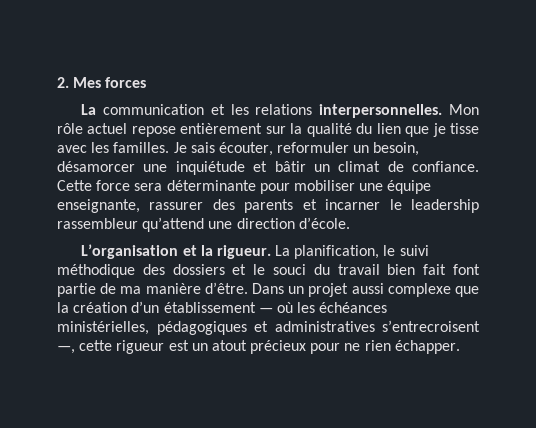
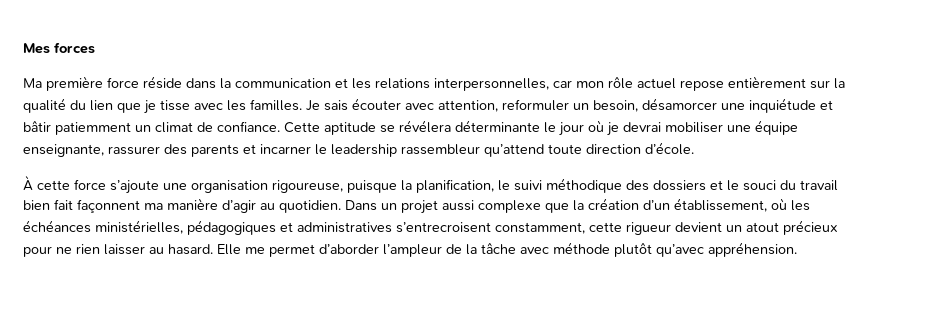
- 2. Mes forces
+ Mes forces
- La communication et les relations interpersonnelles. Mon rôle actuel repose entièrement sur la qualité du lien que je tisse avec les familles.
+ Ma première force réside dans la communication et les relations interpersonnelles, car mon rôle actuel repose entièrement sur la qualité du lien que je tisse avec les familles.
- Je sais écouter, reformuler un besoin, désamorcer une inquiétude et bâtir un climat de confiance.
+ Je sais écouter avec attention, reformuler un besoin, désamorcer une inquiétude et bâtir patiemment un climat de confiance.
- Cette force sera déterminante pour mobiliser une équipe enseignante, rassurer des parents et incarner le leadership rassembleur qu’attend une direction d’école.
+ Cette aptitude se révélera déterminante le jour où je devrai mobiliser une équipe enseignante, rassurer des parents et incarner le leadership rassembleur qu’attend toute direction d’école.
- L’organisation et la rigueur. La planification, le suivi méthodique des dossiers et le souci du travail bien fait font partie de ma manière d’être.
+ À cette force s’ajoute une organisation rigoureuse, puisque la planification, le suivi méthodique des dossiers et le souci du travail bien fait façonnent ma manière d’agir au quotidien.
- Dans un projet aussi complexe que la création d’un établissement — où les échéances ministérielles, pédagogiques et administratives s’entrecroisent —, cette rigueur est un atout précieux pour ne rien échapper.
+ Dans un projet aussi complexe que la création d’un établissement, où les échéances ministérielles, pédagogiques et administratives s’entrecroisent constamment, cette rigueur devient un atout précieux pour ne rien laisser au hasard. Elle me permet d’aborder l’ampleur de la tâche avec méthode plutôt qu’avec appréhension.

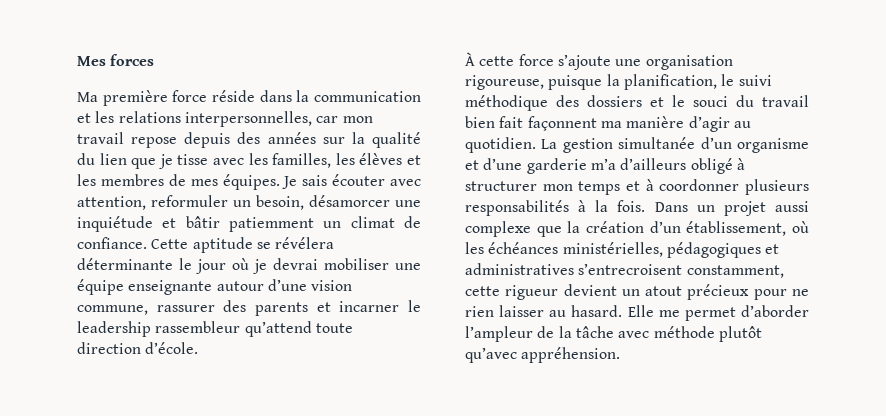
- Ma première force réside dans la communication et les relations interpersonnelles, car mon rôle actuel repose entièrement sur la qualité du lien que je tisse avec les familles.
+ Ma première force réside dans la communication et les relations interpersonnelles, car mon travail repose depuis des années sur la qualité du lien que je tisse avec les familles, les élèves et les membres de mes équipes.
- Cette aptitude se révélera déterminante le jour où je devrai mobiliser une équipe enseignante, rassurer des parents et incarner le leadership rassembleur qu’attend toute direction d’école.
+ Cette aptitude se révélera déterminante le jour où je devrai mobiliser une équipe enseignante autour d’une vision commune, rassurer des parents et incarner le leadership rassembleur qu’attend toute direction d’école.
+ La gestion simultanée d’un organisme et d’une garderie m’a d’ailleurs obligé à structurer mon temps et à coordonner plusieurs responsabilités à la fois.

